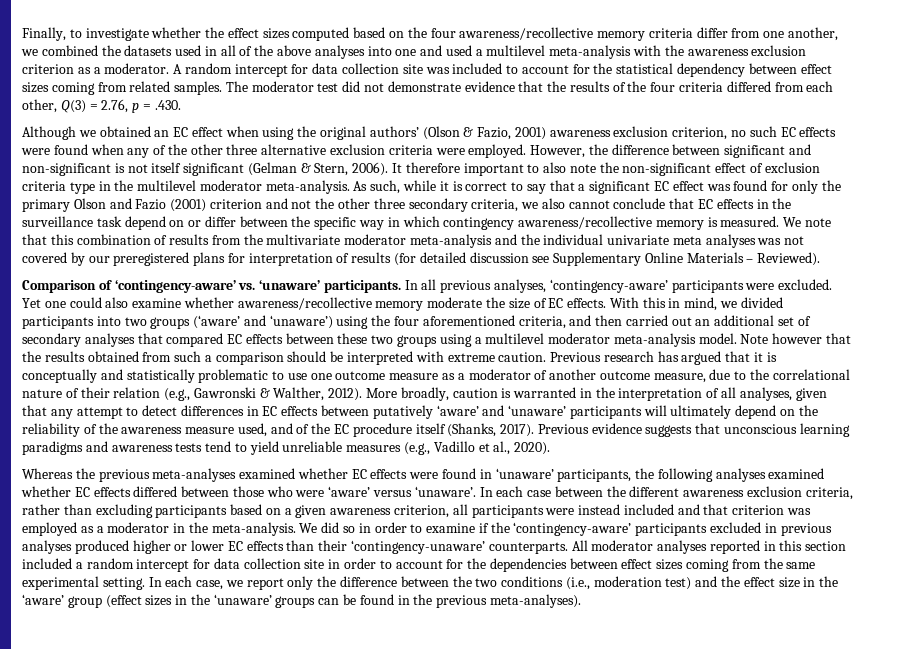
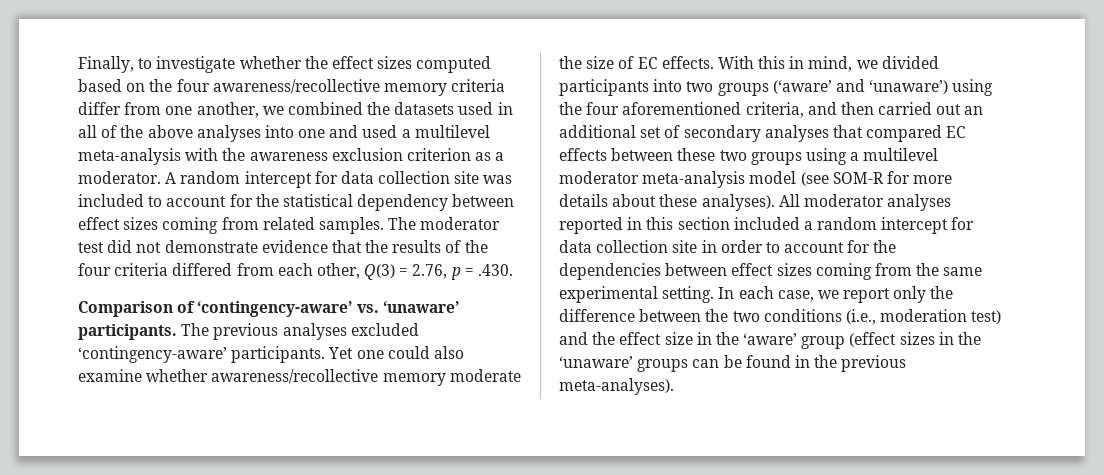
- Although we obtained an EC effect when using the original authors’ (Olson & Fazio, 2001) awareness exclusion criterion, no such EC effects were found when any of the other three alternative exclusion criteria were employed. However, the difference between significant and non-significant is not itself significant (Gelman & Stern, 2006). It therefore important to also note the non-significant effect of exclusion criteria type in the multilevel moderator meta-analysis. As such, while it is correct to say that a significant EC effect was found for only the primary Olson and Fazio (2001) criterion and not the other three secondary criteria, we also cannot conclude that EC effects in the surveillance task depend on or differ between the specific way in which contingency awareness/recollective memory is measured. We note that this combination of results from the multivariate moderator meta-analysis and the individual univariate meta analyses was not covered by our preregistered plans for interpretation of results (for detailed discussion see Supplementary Online Materials – Reviewed).
- In all previous analyses, ‘contingency-aware’ participants were excluded.
+ The previous analyses excluded ‘contingency-aware’ participants.
- With this in mind, we divided participants into two groups (‘aware’ and ‘unaware’) using the four aforementioned criteria, and then carried out an additional set of secondary analyses that compared EC effects between these two groups using a multilevel moderator meta-analysis model. Note however that the results obtained from such a comparison should be interpreted with extreme caution. Previous research has argued that it is conceptually and statistically problematic to use one outcome measure as a moderator of another outcome measure, due to the correlational nature of their relation (e.g., Gawronski & Walther, 2012). More broadly, caution is warranted in the interpretation of all analyses, given that any attempt to detect differences in EC effects between putatively ‘aware’ and ‘unaware’ participants will ultimately depend on the reliability of the awareness measure used, and of the EC procedure itself (Shanks, 2017). Previous evidence suggests that unconscious learning paradigms and awareness tests tend to yield unreliable measures (e.g., Vadillo et al., 2020).
- Whereas the previous meta-analyses examined whether EC effects were found in ‘unaware’ participants, the following analyses examined whether EC effects differed between those who were ‘aware’ versus ‘unaware’. In each case between the different awareness exclusion criteria, rather than excluding participants based on a given awareness criterion, all participants were instead included and that criterion was employed as a moderator in the meta-analysis. We did so in order to examine if the ‘contingency-aware’ participants excluded in previous analyses produced higher or lower EC effects than their ‘contingency-unaware’ counterparts.
+ With this in mind, we divided participants into two groups (‘aware’ and ‘unaware’) using the four aforementioned criteria, and then carried out an additional set of secondary analyses that compared EC effects between these two groups using a multilevel moderator meta-analysis model (see SOM-R for more details about these analyses).

